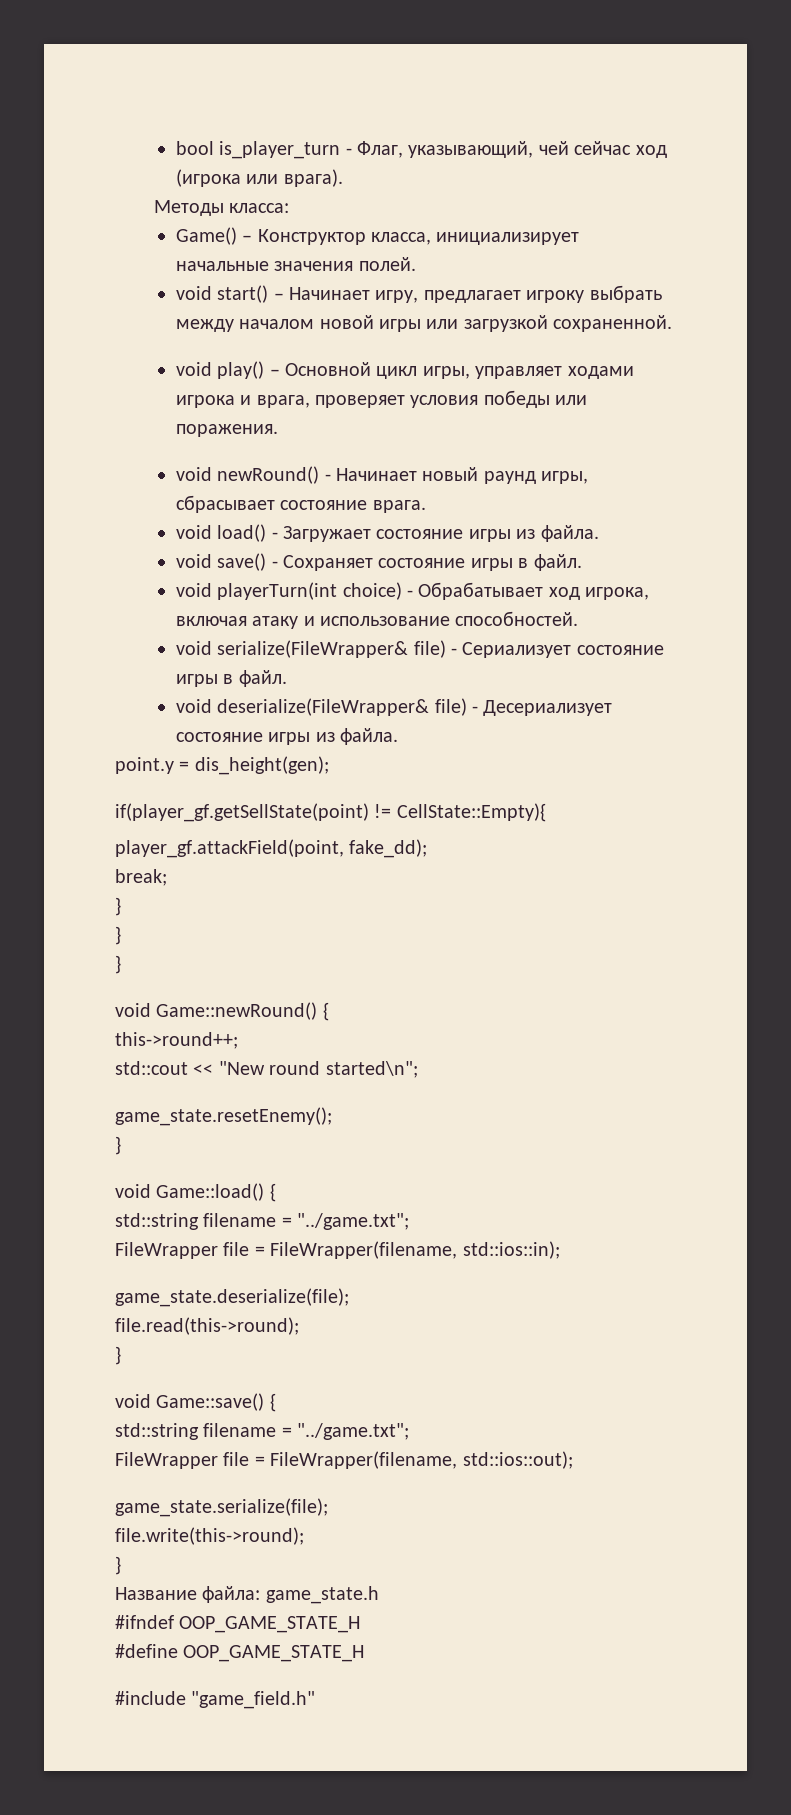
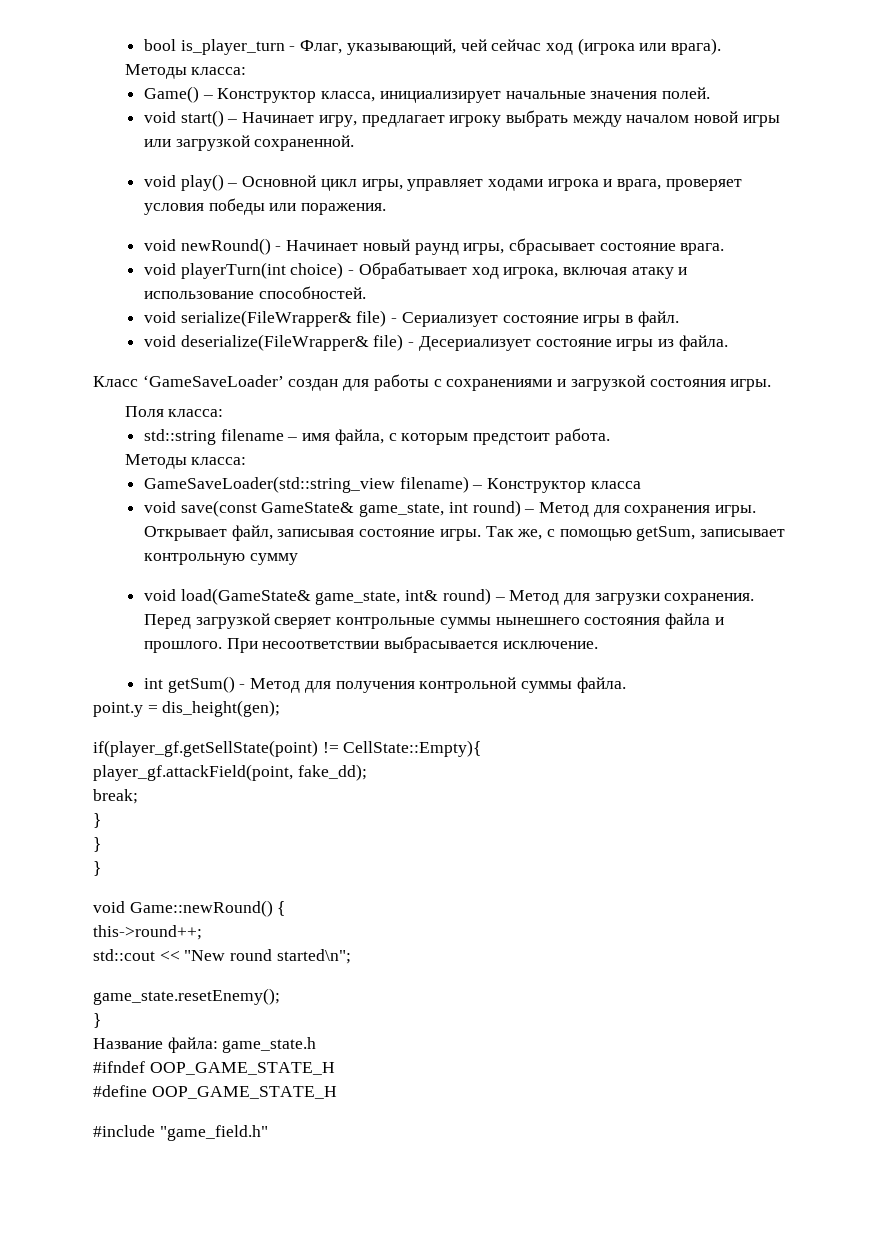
- void load() - Загружает состояние игры из файла.
- void save() - Сохраняет состояние игры в файл.
+ Класс ‘GameSaveLoader’ создан для работы с сохранениями и загрузкой состояния игры.
+ Поля класса:
+ std::string filename – имя файла, с которым предстоит работа.
+ Методы класса:
+ GameSaveLoader(std::string_view filename) – Конструктор класса
+ void save(const GameState& game_state, int round) – Метод для сохранения игры. Открывает файл, записывая состояние игры. Так же, с помощью getSum, записывает контрольную сумму
+ void load(GameState& game_state, int& round) – Метод для загрузки сохранения. Перед загрузкой сверяет контрольные суммы нынешнего состояния файла и прошлого. При несоответствии выбрасывается исключение.
+ int getSum() - Метод для получения контрольной суммы файла.
- void Game::load() {
- std::string filename = "../game.txt";
- FileWrapper file = FileWrapper(filename, std::ios::in);
- game_state.deserialize(file);
- file.read(this->round);
- }
- void Game::save() {
- std::string filename = "../game.txt";
- FileWrapper file = FileWrapper(filename, std::ios::out);
- game_state.serialize(file);
- file.write(this->round);
- }

